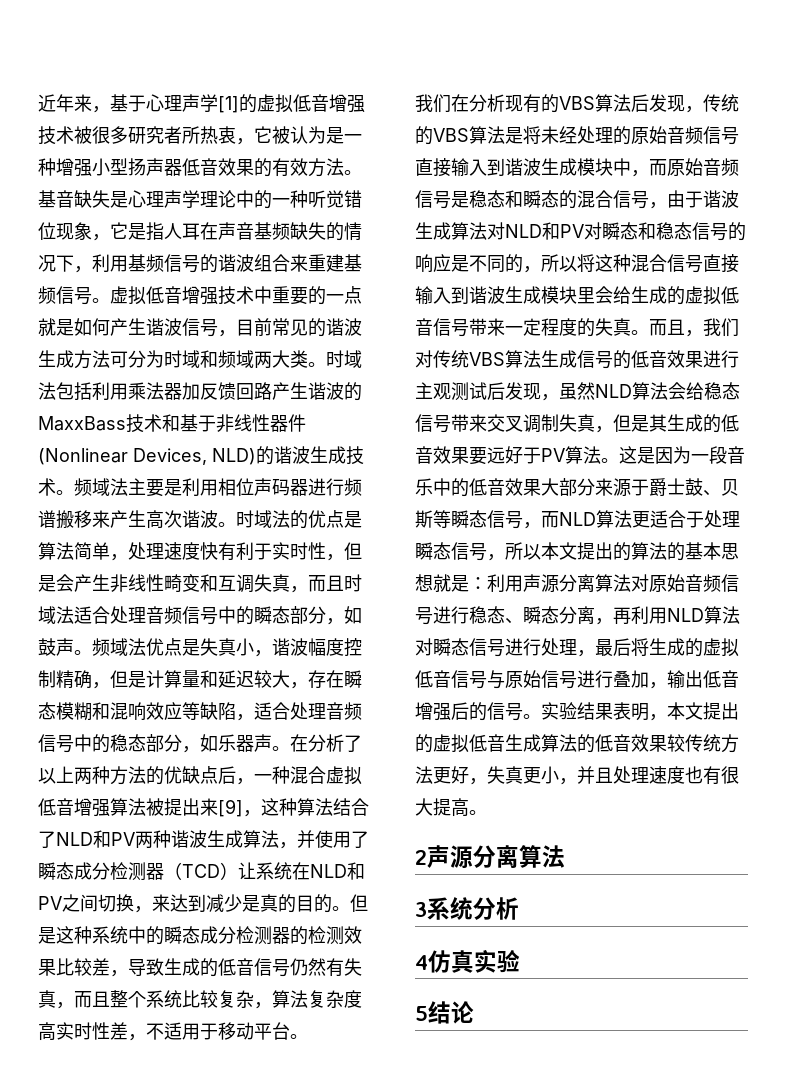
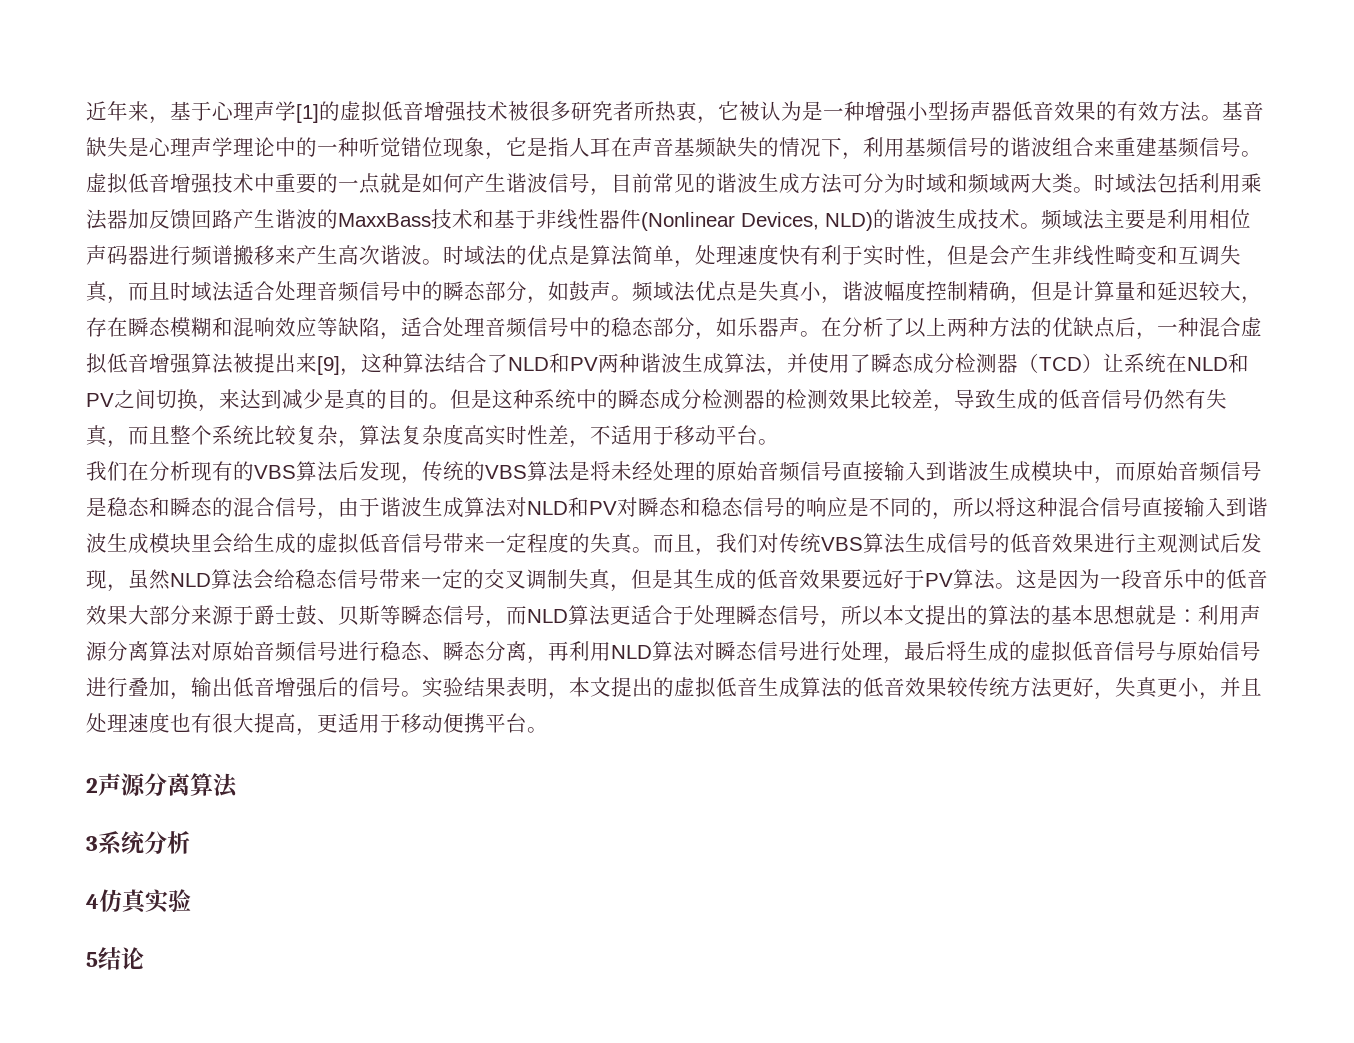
- 而且，我们对传统VBS算法生成信号的低音效果进行主观测试后发现，虽然NLD算法会给稳态信号带来交叉调制失真，但是其生成的低音效果要远好于PV算法。
+ 而且，我们对传统VBS算法生成信号的低音效果进行主观测试后发现，虽然NLD算法会给稳态信号带来一定的交叉调制失真，但是其生成的低音效果要远好于PV算法。
- 实验结果表明，本文提出的虚拟低音生成算法的低音效果较传统方法更好，失真更小，并且处理速度也有很大提高。
+ 实验结果表明，本文提出的虚拟低音生成算法的低音效果较传统方法更好，失真更小，并且处理速度也有很大提高，更适用于移动便携平台。

